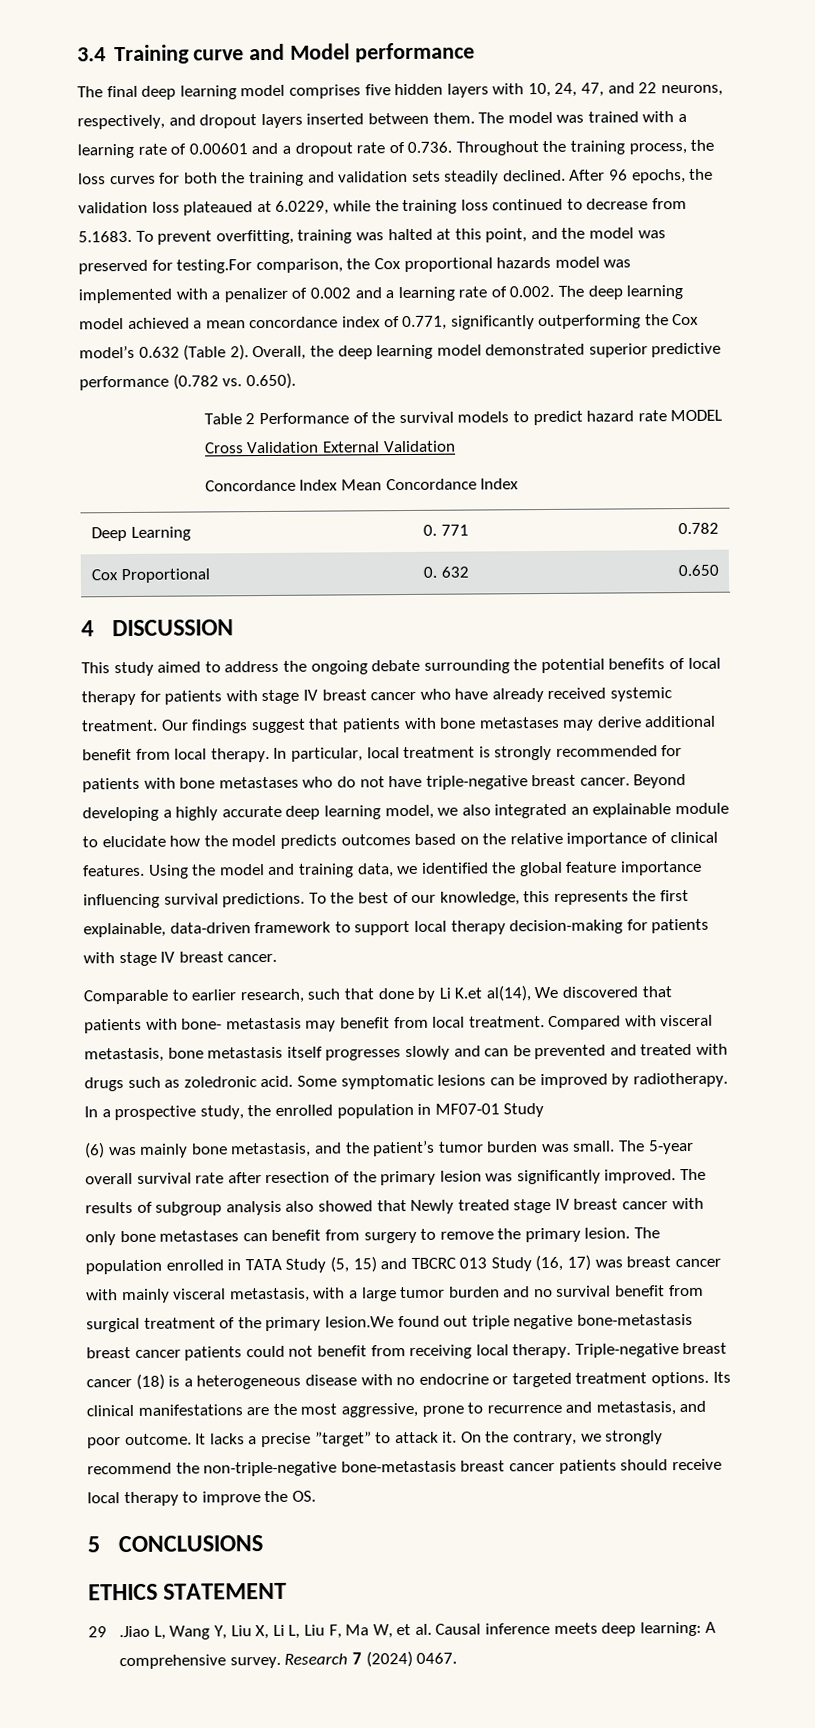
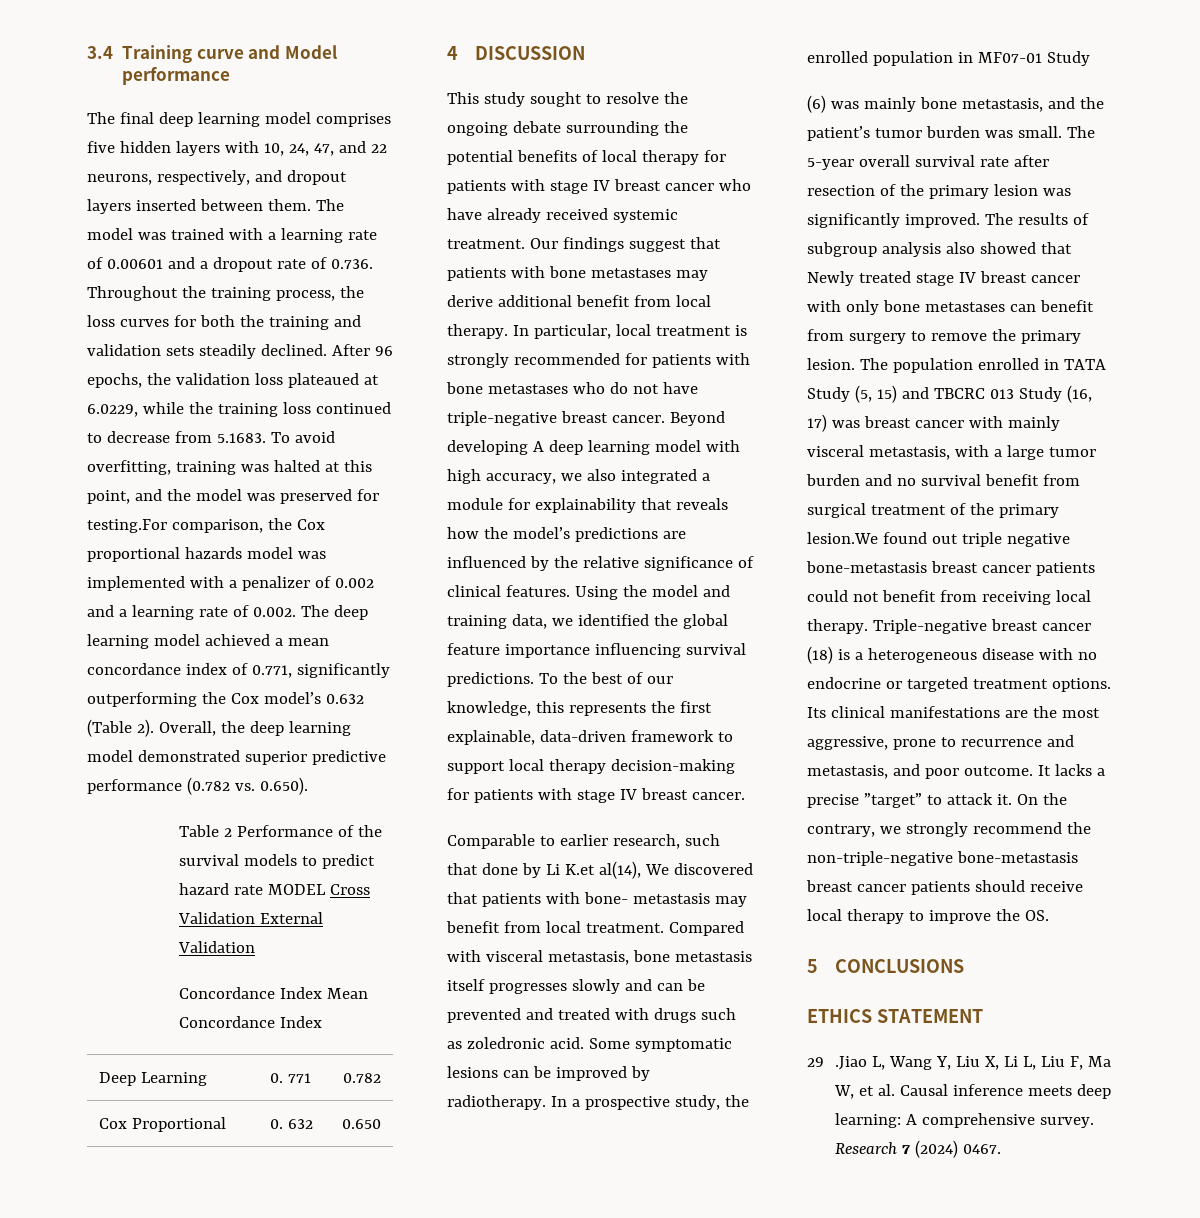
- After 96 epochs, the validation loss plateaued at 6.0229, while the training loss continued to decrease from 5.1683. To prevent overfitting, training was halted at this point, and the model was preserved for testing.For comparison, the Cox proportional hazards model was implemented with a penalizer of 0.002 and a learning rate of 0.002. The deep learning model achieved a mean concordance index of 0.771, significantly outperforming the Cox model’s 0.632 (Table 2).
+ After 96 epochs, the validation loss plateaued at 6.0229, while the training loss continued to decrease from 5.1683. To avoid overfitting, training was halted at this point, and the model was preserved for testing.For comparison, the Cox proportional hazards model was implemented with a penalizer of 0.002 and a learning rate of 0.002. The deep learning model achieved a mean concordance index of 0.771, significantly outperforming the Cox model’s 0.632 (Table 2).
- This study aimed to address the ongoing debate surrounding the potential benefits of local therapy for patients with stage IV breast cancer who have already received systemic treatment.
+ This study sought to resolve the ongoing debate surrounding the potential benefits of local therapy for patients with stage IV breast cancer who have already received systemic treatment.
- Beyond developing a highly accurate deep learning model, we also integrated an explainable module to elucidate how the model predicts outcomes based on the relative importance of clinical features.
+ Beyond developing A deep learning model with high accuracy, we also integrated a module for explainability that reveals how the model’s predictions are influenced by the relative significance of clinical features.

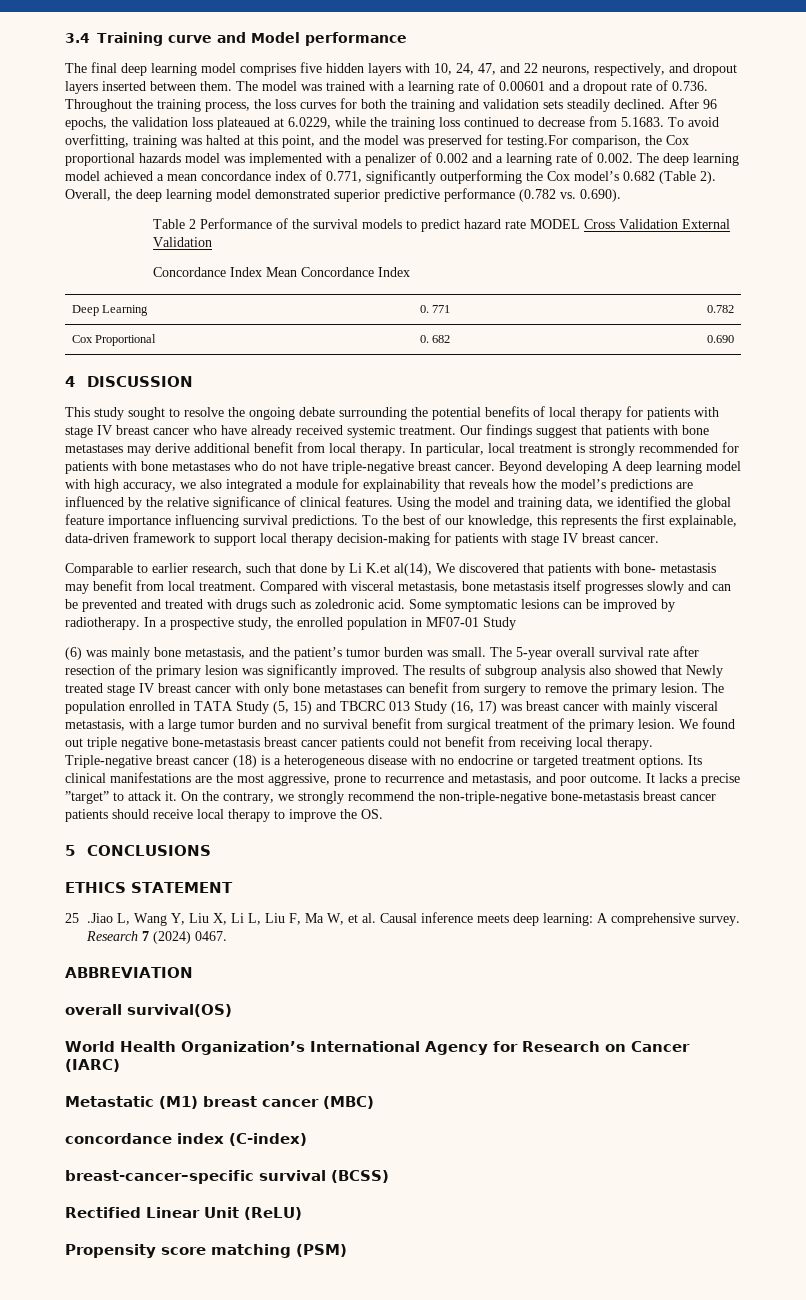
- After 96 epochs, the validation loss plateaued at 6.0229, while the training loss continued to decrease from 5.1683. To avoid overfitting, training was halted at this point, and the model was preserved for testing.For comparison, the Cox proportional hazards model was implemented with a penalizer of 0.002 and a learning rate of 0.002. The deep learning model achieved a mean concordance index of 0.771, significantly outperforming the Cox model’s 0.632 (Table 2).
+ After 96 epochs, the validation loss plateaued at 6.0229, while the training loss continued to decrease from 5.1683. To avoid overfitting, training was halted at this point, and the model was preserved for testing.For comparison, the Cox proportional hazards model was implemented with a penalizer of 0.002 and a learning rate of 0.002. The deep learning model achieved a mean concordance index of 0.771, significantly outperforming the Cox model’s 0.682 (Table 2).
- Overall, the deep learning model demonstrated superior predictive performance (0.782 vs. 0.650).
+ Overall, the deep learning model demonstrated superior predictive performance (0.782 vs. 0.690).
- Cox Proportional | 0. 632 | 0.650
+ Cox Proportional | 0. 682 | 0.690
- The population enrolled in TATA Study (5, 15) and TBCRC 013 Study (16, 17) was breast cancer with mainly visceral metastasis, with a large tumor burden and no survival benefit from surgical treatment of the primary lesion.We found out triple negative bone-metastasis breast cancer patients could not benefit from receiving local therapy.
+ The population enrolled in TATA Study (5, 15) and TBCRC 013 Study (16, 17) was breast cancer with mainly visceral metastasis, with a large tumor burden and no survival benefit from surgical treatment of the primary lesion. We found out triple negative bone-metastasis breast cancer patients could not benefit from receiving local therapy.
- 29 .Jiao L, Wang Y, Liu X, Li L, Liu F, Ma W, et al. Causal inference meets deep learning: A comprehensive survey.
+ 25 .Jiao L, Wang Y, Liu X, Li L, Liu F, Ma W, et al. Causal inference meets deep learning: A comprehensive survey.
+ ABBREVIATION
+ overall survival(OS)
+ World Health Organization’s International Agency for Research on Cancer (IARC)
+ Metastatic (M1) breast cancer (MBC)
+ concordance index (C-index)
+ breast-cancer–specific survival (BCSS)
+ Rectified Linear Unit (ReLU)
+ Propensity score matching (PSM)

